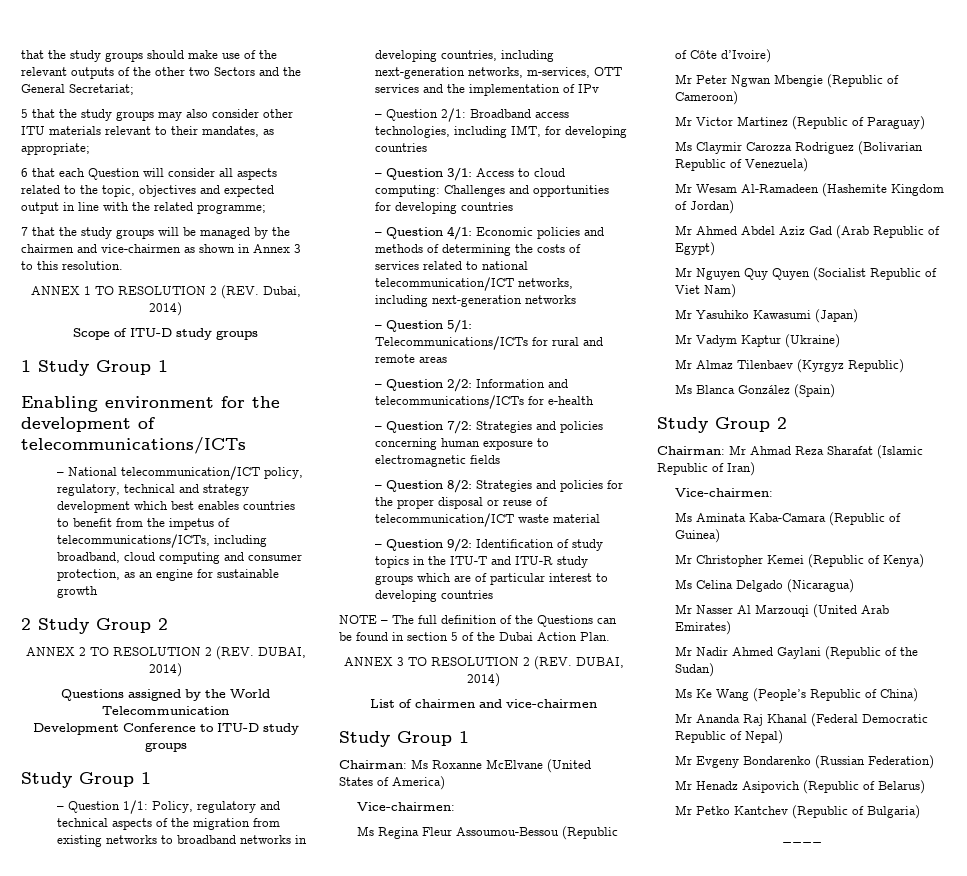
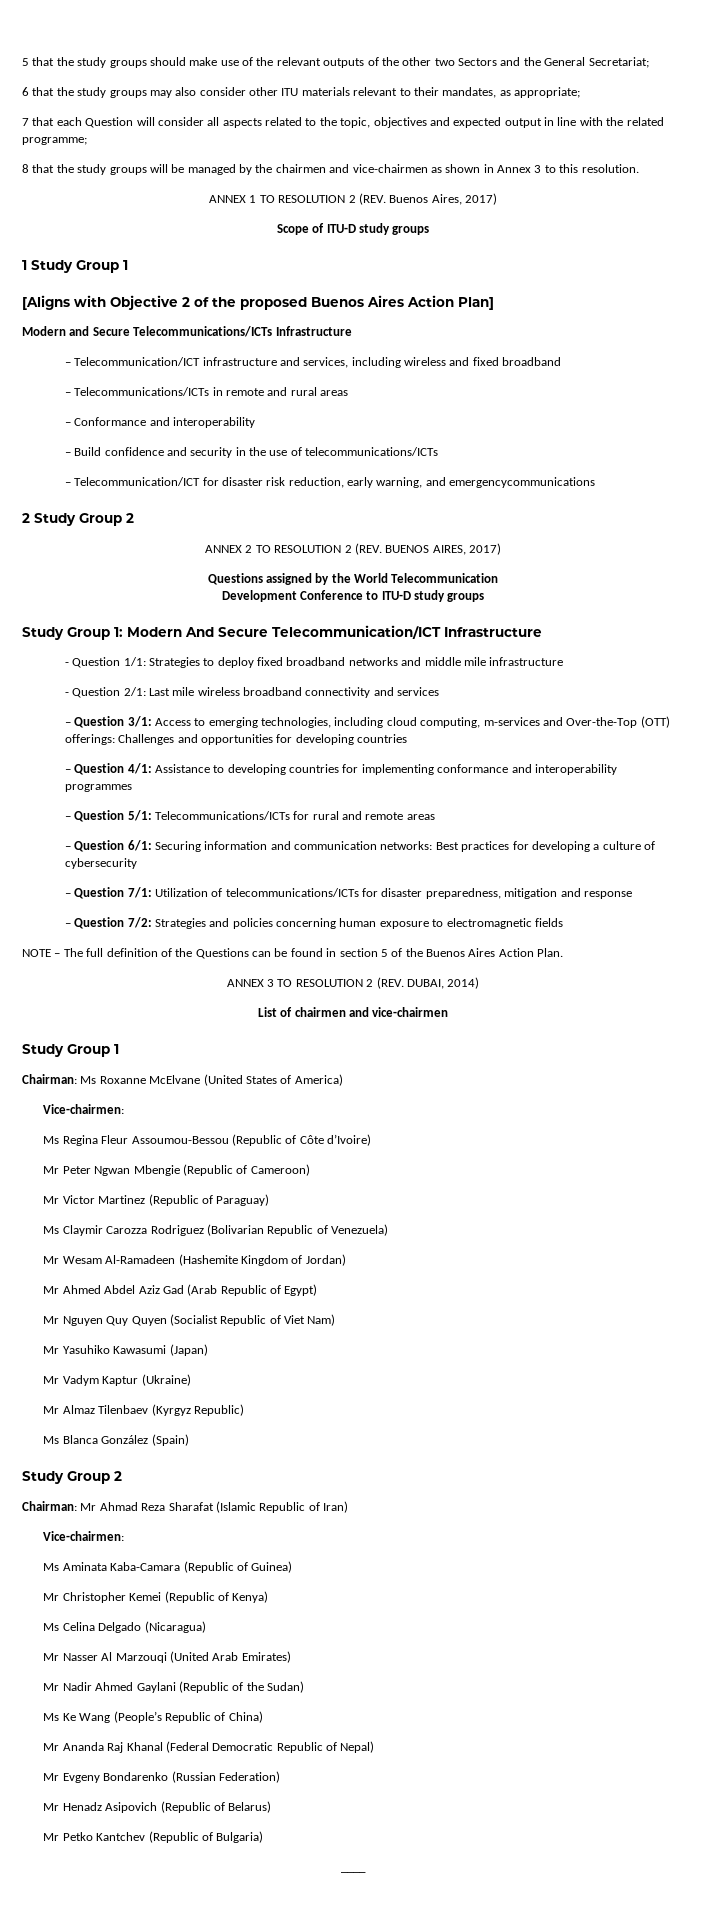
- that the study groups should make use of the relevant outputs of the other two Sectors and the General Secretariat;
+ 5 that the study groups should make use of the relevant outputs of the other two Sectors and the General Secretariat;
- 5 that the study groups may also consider other ITU materials relevant to their mandates, as appropriate;
+ 6 that the study groups may also consider other ITU materials relevant to their mandates, as appropriate;
- 6 that each Question will consider all aspects related to the topic, objectives and expected output in line with the related programme;
+ 7 that each Question will consider all aspects related to the topic, objectives and expected output in line with the related programme;
- 7 that the study groups will be managed by the chairmen and vice-chairmen as shown in Annex 3 to this resolution.
+ 8 that the study groups will be managed by the chairmen and vice-chairmen as shown in Annex 3 to this resolution.
- ANNEX 1 TO RESOLUTION 2 (REV. Dubai, 2014)
+ ANNEX 1 TO RESOLUTION 2 (REV. Buenos Aires, 2017)
- Enabling environment for the development of telecommunications/ICTs
- – National telecommunication/ICT policy, regulatory, technical and strategy development which best enables countries to benefit from the impetus of telecommunications/ICTs, including broadband, cloud computing and consumer protection, as an engine for sustainable growth
+ [Aligns with Objective 2 of the proposed Buenos Aires Action Plan]
+ Modern and Secure Telecommunications/ICTs Infrastructure
+ – Telecommunication/ICT infrastructure and services, including wireless and fixed broadband
+ – Telecommunications/ICTs in remote and rural areas
+ – Conformance and interoperability
+ – Build confidence and security in the use of telecommunications/ICTs
+ – Telecommunication/ICT for disaster risk reduction, early warning, and emergencycommunications
- ANNEX 2 TO RESOLUTION 2 (REV. DUBAI, 2014)
+ ANNEX 2 TO RESOLUTION 2 (REV. BUENOS AIRES, 2017)
  Development Conference to ITU-D study groups
- Study Group 1
- – Question 1/1: Policy, regulatory and technical aspects of the migration from existing networks to broadband networks in developing countries, including next-generation networks, m-services, OTT services and the implementation of IPv
- – Question 2/1: Broadband access technologies, including IMT, for developing countries
+ Study Group 1: Modern And Secure Telecommunication/ICT Infrastructure
+ - Question 1/1: Strategies to deploy fixed broadband networks and middle mile infrastructure
+ - Question 2/1: Last mile wireless broadband connectivity and services
- – Question 3/1: Access to cloud computing: Challenges and opportunities for developing countries
+ – Question 3/1: Access to emerging technologies, including cloud computing, m-services and Over-the-Top (OTT) offerings: Challenges and opportunities for developing countries
- – Question 4/1: Economic policies and methods of determining the costs of services related to national telecommunication/ICT networks, including next-generation networks
+ – Question 4/1: Assistance to developing countries for implementing conformance and interoperability programmes
- – Question 2/2: Information and telecommunications/ICTs for e-health
+ – Question 6/1: Securing information and communication networks: Best practices for developing a culture of cybersecurity
+ – Question 7/1: Utilization of telecommunications/ICTs for disaster preparedness, mitigation and response
- – Question 8/2: Strategies and policies for the proper disposal or reuse of telecommunication/ICT waste material
- – Question 9/2: Identification of study topics in the ITU-T and ITU-R study groups which are of particular interest to developing countries
- NOTE – The full definition of the Questions can be found in section 5 of the Dubai Action Plan.
+ NOTE – The full definition of the Questions can be found in section 5 of the Buenos Aires Action Plan.

